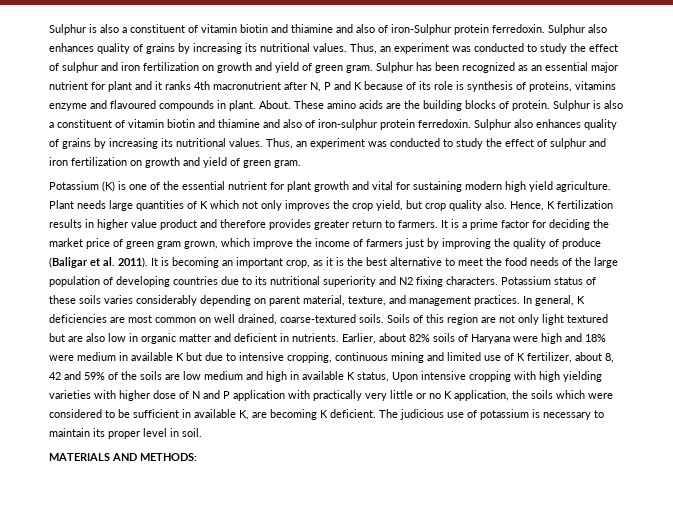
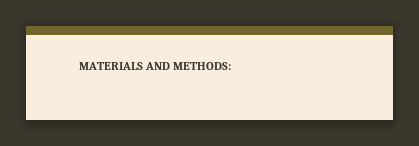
- Sulphur is also a constituent of vitamin biotin and thiamine and also of iron-Sulphur protein ferredoxin. Sulphur also enhances quality of grains by increasing its nutritional values. Thus, an experiment was conducted to study the effect of sulphur and iron fertilization on growth and yield of green gram. Sulphur has been recognized as an essential major nutrient for plant and it ranks 4th macronutrient after N, P and K because of its role is synthesis of proteins, vitamins enzyme and flavoured compounds in plant. About. These amino acids are the building blocks of protein. Sulphur is also a constituent of vitamin biotin and thiamine and also of iron-sulphur protein ferredoxin. Sulphur also enhances quality of grains by increasing its nutritional values. Thus, an experiment was conducted to study the effect of sulphur and iron fertilization on growth and yield of green gram.
- Potassium (K) is one of the essential nutrient for plant growth and vital for sustaining modern high yield agriculture. Plant needs large quantities of K which not only improves the crop yield, but crop quality also. Hence, K fertilization results in higher value product and therefore provides greater return to farmers. It is a prime factor for deciding the market price of green gram grown, which improve the income of farmers just by improving the quality of produce (Baligar et al. 2011). It is becoming an important crop, as it is the best alternative to meet the food needs of the large population of developing countries due to its nutritional superiority and N2 fixing characters. Potassium status of these soils varies considerably depending on parent material, texture, and management practices. In general, K deficiencies are most common on well drained, coarse-textured soils. Soils of this region are not only light textured but are also low in organic matter and deficient in nutrients. Earlier, about 82% soils of Haryana were high and 18% were medium in available K but due to intensive cropping, continuous mining and limited use of K fertilizer, about 8, 42 and 59% of the soils are low medium and high in available K status, Upon intensive cropping with high yielding varieties with higher dose of N and P application with practically very little or no K application, the soils which were considered to be sufficient in available K, are becoming K deficient. The judicious use of potassium is necessary to maintain its proper level in soil.

